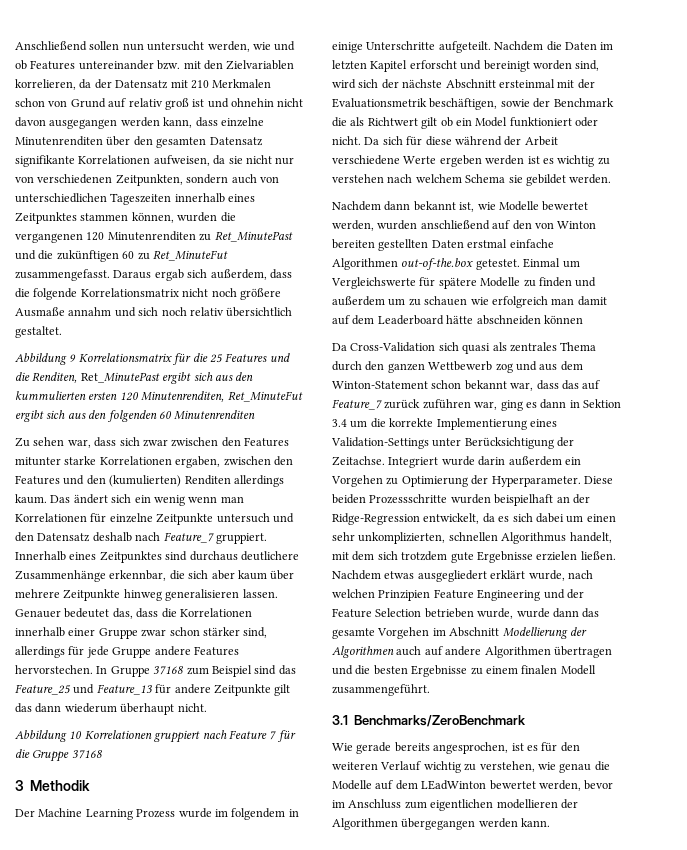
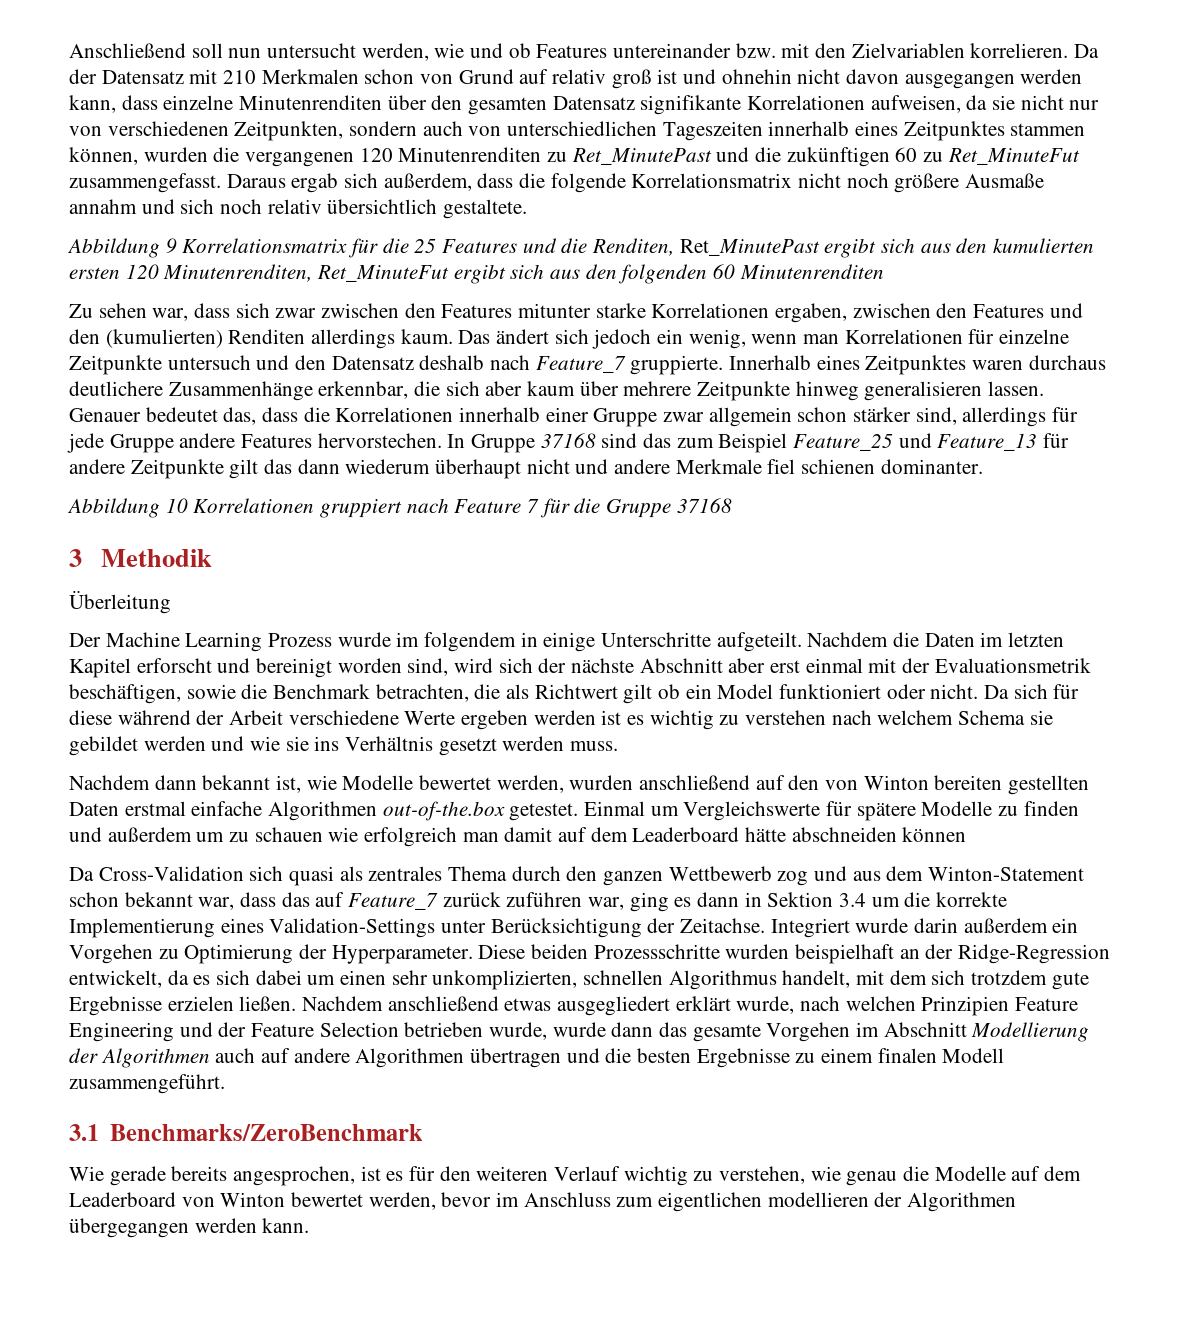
- Anschließend sollen nun untersucht werden, wie und ob Features untereinander bzw. mit den Zielvariablen korrelieren, da der Datensatz mit 210 Merkmalen schon von Grund auf relativ groß ist und ohnehin nicht davon ausgegangen werden kann, dass einzelne Minutenrenditen über den gesamten Datensatz signifikante Korrelationen aufweisen, da sie nicht nur von verschiedenen Zeitpunkten, sondern auch von unterschiedlichen Tageszeiten innerhalb eines Zeitpunktes stammen können, wurden die vergangenen 120 Minutenrenditen zu Ret_MinutePast und die zukünftigen 60 zu Ret_MinuteFut zusammengefasst.
+ Anschließend soll nun untersucht werden, wie und ob Features untereinander bzw. mit den Zielvariablen korrelieren. Da der Datensatz mit 210 Merkmalen schon von Grund auf relativ groß ist und ohnehin nicht davon ausgegangen werden kann, dass einzelne Minutenrenditen über den gesamten Datensatz signifikante Korrelationen aufweisen, da sie nicht nur von verschiedenen Zeitpunkten, sondern auch von unterschiedlichen Tageszeiten innerhalb eines Zeitpunktes stammen können, wurden die vergangenen 120 Minutenrenditen zu Ret_MinutePast und die zukünftigen 60 zu Ret_MinuteFut zusammengefasst.
- Daraus ergab sich außerdem, dass die folgende Korrelationsmatrix nicht noch größere Ausmaße annahm und sich noch relativ übersichtlich gestaltet.
+ Daraus ergab sich außerdem, dass die folgende Korrelationsmatrix nicht noch größere Ausmaße annahm und sich noch relativ übersichtlich gestaltete.
- Abbildung 9 Korrelationsmatrix für die 25 Features und die Renditen, Ret_MinutePast ergibt sich aus den kummulierten ersten 120 Minutenrenditen, Ret_MinuteFut ergibt sich aus den folgenden 60 Minutenrenditen
+ Abbildung 9 Korrelationsmatrix für die 25 Features und die Renditen, Ret_MinutePast ergibt sich aus den kumulierten ersten 120 Minutenrenditen, Ret_MinuteFut ergibt sich aus den folgenden 60 Minutenrenditen
- Das ändert sich ein wenig wenn man Korrelationen für einzelne Zeitpunkte untersuch und den Datensatz deshalb nach Feature_7 gruppiert.
+ Das ändert sich jedoch ein wenig, wenn man Korrelationen für einzelne Zeitpunkte untersuch und den Datensatz deshalb nach Feature_7 gruppierte.
- Innerhalb eines Zeitpunktes sind durchaus deutlichere Zusammenhänge erkennbar, die sich aber kaum über mehrere Zeitpunkte hinweg generalisieren lassen.
+ Innerhalb eines Zeitpunktes waren durchaus deutlichere Zusammenhänge erkennbar, die sich aber kaum über mehrere Zeitpunkte hinweg generalisieren lassen.
- Genauer bedeutet das, dass die Korrelationen innerhalb einer Gruppe zwar schon stärker sind, allerdings für jede Gruppe andere Features hervorstechen.
+ Genauer bedeutet das, dass die Korrelationen innerhalb einer Gruppe zwar allgemein schon stärker sind, allerdings für jede Gruppe andere Features hervorstechen.
- In Gruppe 37168 zum Beispiel sind das Feature_25 und Feature_13 für andere Zeitpunkte gilt das dann wiederum überhaupt nicht.
+ In Gruppe 37168 sind das zum Beispiel Feature_25 und Feature_13 für andere Zeitpunkte gilt das dann wiederum überhaupt nicht und andere Merkmale fiel schienen dominanter.
+ Überleitung
- Nachdem die Daten im letzten Kapitel erforscht und bereinigt worden sind, wird sich der nächste Abschnitt ersteinmal mit der Evaluationsmetrik beschäftigen, sowie der Benchmark die als Richtwert gilt ob ein Model funktioniert oder nicht.
+ Nachdem die Daten im letzten Kapitel erforscht und bereinigt worden sind, wird sich der nächste Abschnitt aber erst einmal mit der Evaluationsmetrik beschäftigen, sowie die Benchmark betrachten, die als Richtwert gilt ob ein Model funktioniert oder nicht.
- Da sich für diese während der Arbeit verschiedene Werte ergeben werden ist es wichtig zu verstehen nach welchem Schema sie gebildet werden.
+ Da sich für diese während der Arbeit verschiedene Werte ergeben werden ist es wichtig zu verstehen nach welchem Schema sie gebildet werden und wie sie ins Verhältnis gesetzt werden muss.
- Nachdem etwas ausgegliedert erklärt wurde, nach welchen Prinzipien Feature Engineering und der Feature Selection betrieben wurde, wurde dann das gesamte Vorgehen im Abschnitt Modellierung der Algorithmen auch auf andere Algorithmen übertragen und die besten Ergebnisse zu einem finalen Modell zusammengeführt.
+ Nachdem anschließend etwas ausgegliedert erklärt wurde, nach welchen Prinzipien Feature Engineering und der Feature Selection betrieben wurde, wurde dann das gesamte Vorgehen im Abschnitt Modellierung der Algorithmen auch auf andere Algorithmen übertragen und die besten Ergebnisse zu einem finalen Modell zusammengeführt.
- Wie gerade bereits angesprochen, ist es für den weiteren Verlauf wichtig zu verstehen, wie genau die Modelle auf dem LEadWinton bewertet werden, bevor im Anschluss zum eigentlichen modellieren der Algorithmen übergegangen werden kann.
+ Wie gerade bereits angesprochen, ist es für den weiteren Verlauf wichtig zu verstehen, wie genau die Modelle auf dem Leaderboard von Winton bewertet werden, bevor im Anschluss zum eigentlichen modellieren der Algorithmen übergegangen werden kann.

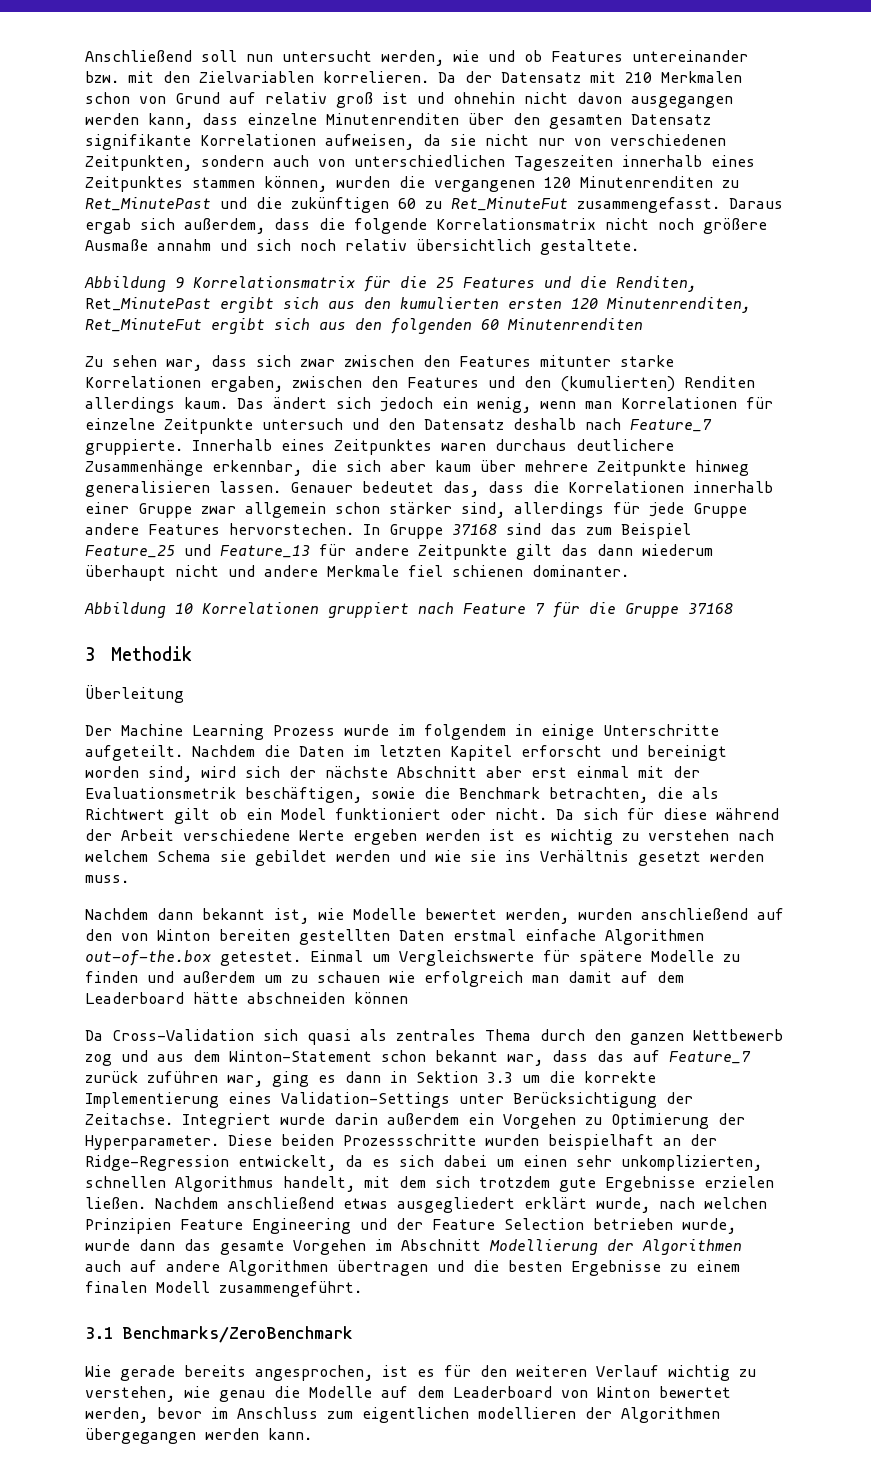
- Da Cross-Validation sich quasi als zentrales Thema durch den ganzen Wettbewerb zog und aus dem Winton-Statement schon bekannt war, dass das auf Feature_7 zurück zuführen war, ging es dann in Sektion 3.4 um die korrekte Implementierung eines Validation-Settings unter Berücksichtigung der Zeitachse.
+ Da Cross-Validation sich quasi als zentrales Thema durch den ganzen Wettbewerb zog und aus dem Winton-Statement schon bekannt war, dass das auf Feature_7 zurück zuführen war, ging es dann in Sektion 3.3 um die korrekte Implementierung eines Validation-Settings unter Berücksichtigung der Zeitachse.

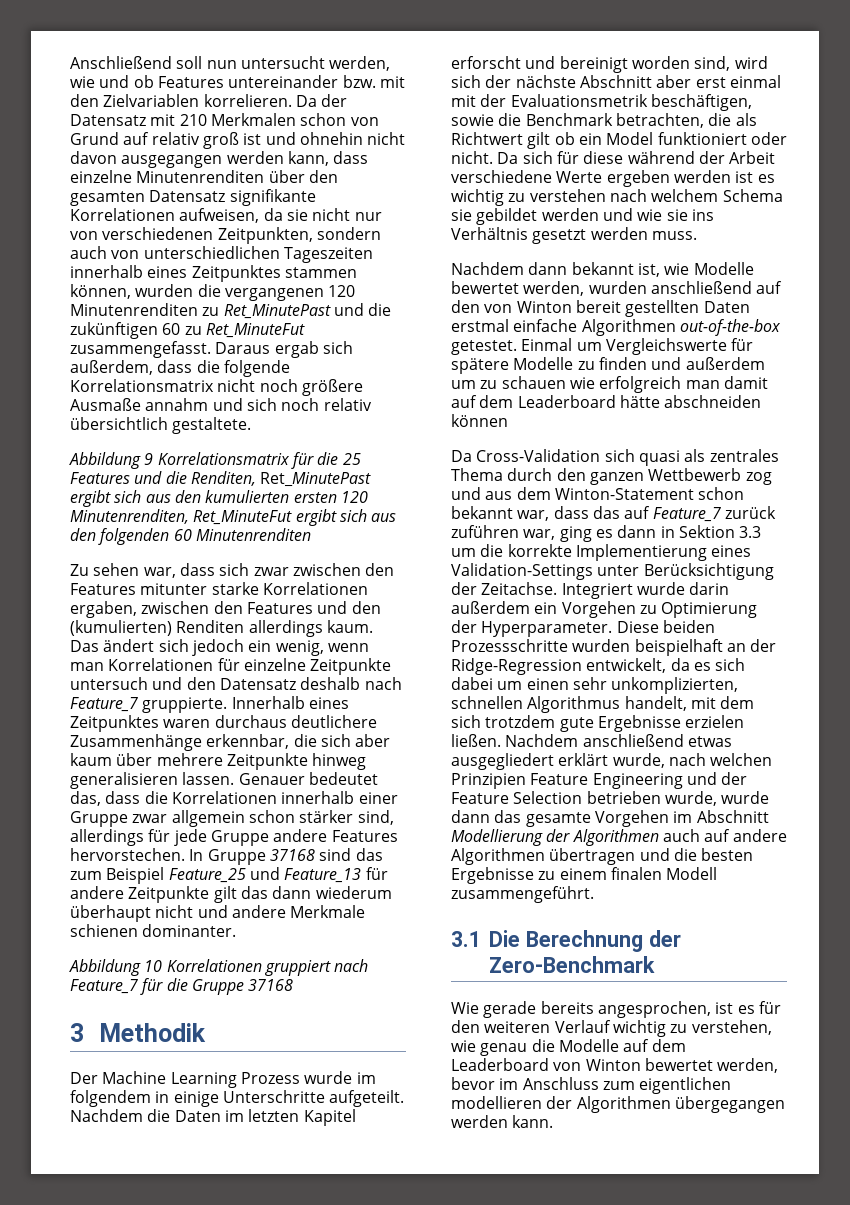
- In Gruppe 37168 sind das zum Beispiel Feature_25 und Feature_13 für andere Zeitpunkte gilt das dann wiederum überhaupt nicht und andere Merkmale fiel schienen dominanter.
+ In Gruppe 37168 sind das zum Beispiel Feature_25 und Feature_13 für andere Zeitpunkte gilt das dann wiederum überhaupt nicht und andere Merkmale schienen dominanter.
- Abbildung 10 Korrelationen gruppiert nach Feature 7 für die Gruppe 37168
+ Abbildung 10 Korrelationen gruppiert nach Feature_7 für die Gruppe 37168
- Überleitung
- Nachdem dann bekannt ist, wie Modelle bewertet werden, wurden anschließend auf den von Winton bereiten gestellten Daten erstmal einfache Algorithmen out-of-the.box getestet.
+ Nachdem dann bekannt ist, wie Modelle bewertet werden, wurden anschließend auf den von Winton bereit gestellten Daten erstmal einfache Algorithmen out-of-the-box getestet.
- 3.1 Benchmarks/ZeroBenchmark
+ 3.1 Die Berechnung der Zero-Benchmark

